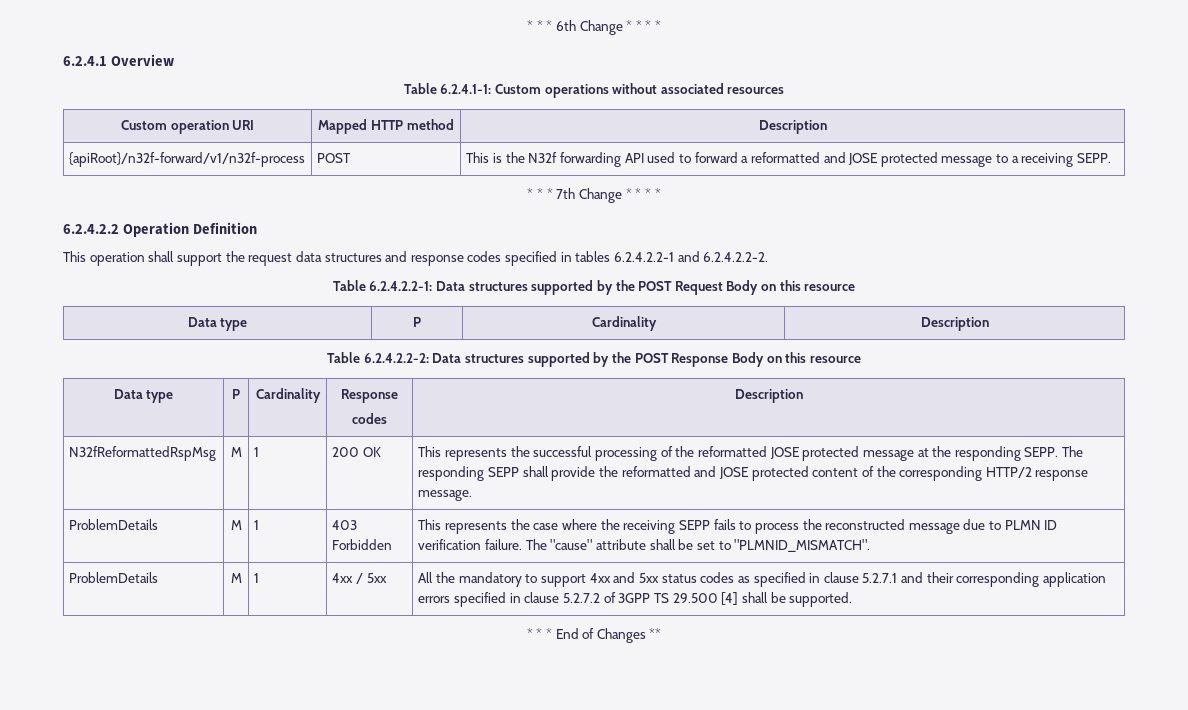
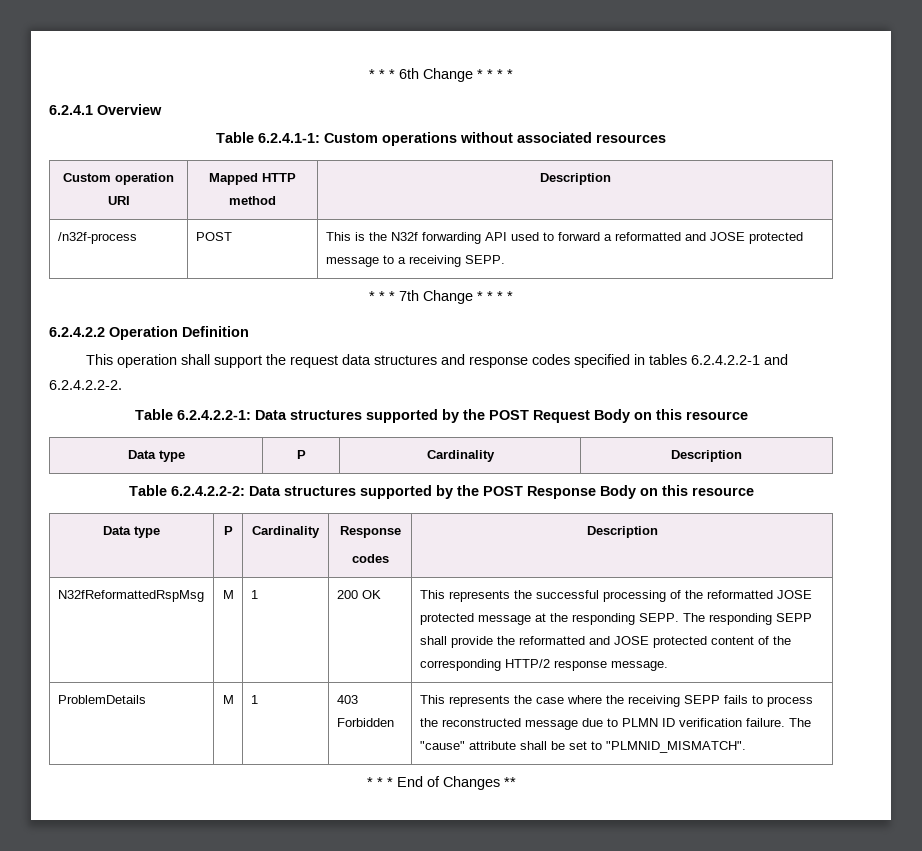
- {apiRoot}/n32f-forward/v1/n32f-process | POST | This is the N32f forwarding API used to forward a reformatted and JOSE protected message to a receiving SEPP.
+ /n32f-process | POST | This is the N32f forwarding API used to forward a reformatted and JOSE protected message to a receiving SEPP.
- ProblemDetails | M | 1 | 4xx / 5xx | All the mandatory to support 4xx and 5xx status codes as specified in clause 5.2.7.1 and their corresponding application errors specified in clause 5.2.7.2 of 3GPP TS 29.500 [4] shall be supported.

